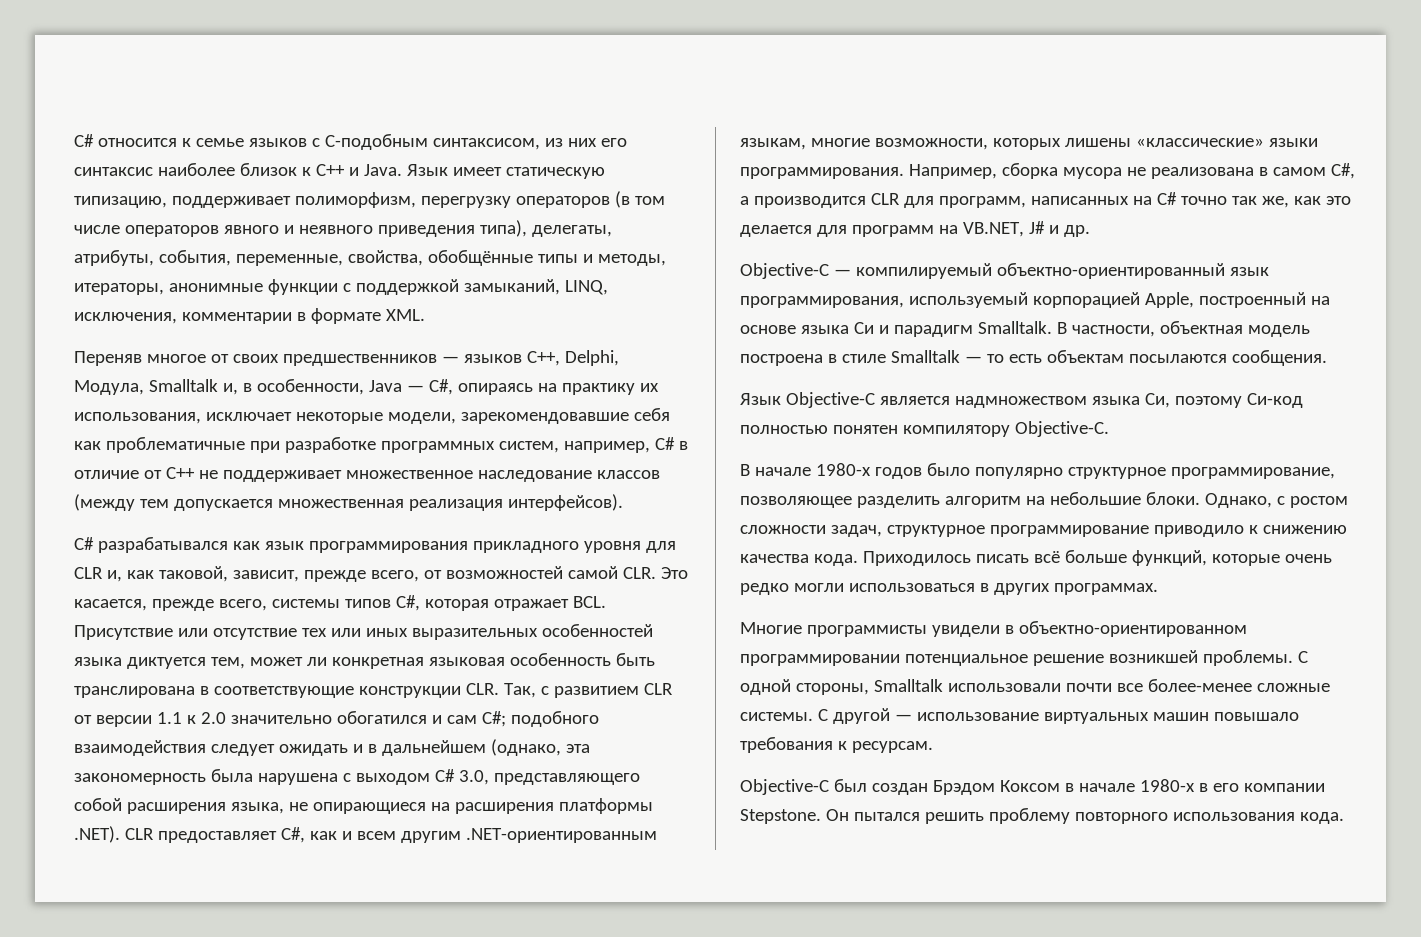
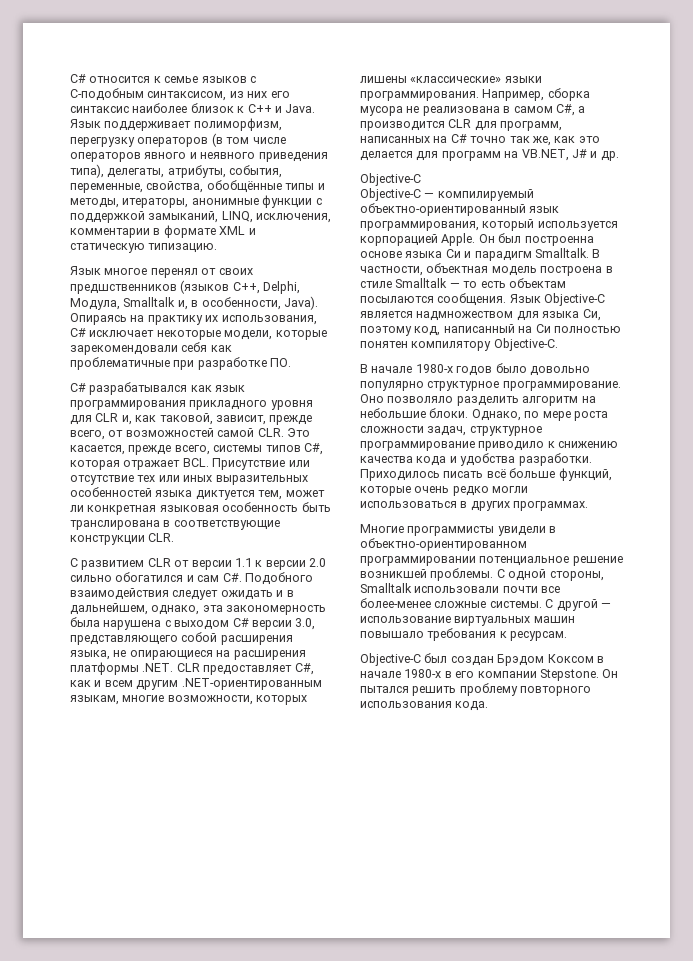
- Язык имеет статическую типизацию, поддерживает полиморфизм, перегрузку операторов (в том числе операторов явного и неявного приведения типа), делегаты, атрибуты, события, переменные, свойства, обобщённые типы и методы, итераторы, анонимные функции с поддержкой замыканий, LINQ, исключения, комментарии в формате XML.
- Переняв многое от своих предшественников — языков C++, Delphi, Модула, Smalltalk и, в особенности, Java — С#, опираясь на практику их использования, исключает некоторые модели, зарекомендовавшие себя как проблематичные при разработке программных систем, например, C# в отличие от C++ не поддерживает множественное наследование классов (между тем допускается множественная реализация интерфейсов).
+ Язык поддерживает полиморфизм, перегрузку операторов (в том числе операторов явного и неявного приведения типа), делегаты, атрибуты, события, переменные, свойства, обобщённые типы и методы, итераторы, анонимные функции с поддержкой замыканий, LINQ, исключения, комментарии в формате XML и статическую типизацию.
+ Язык многое перенял от своих предшственников (языков C++, Delphi, Модула, Smalltalk и, в особенности, Java). Опираясь на практику их использования, C# исключает некоторые модели, которые зарекомендовали себя как проблематичные при разработке ПО.
- C# разрабатывался как язык программирования прикладного уровня для CLR и, как таковой, зависит, прежде всего, от возможностей самой CLR. Это касается, прежде всего, системы типов C#, которая отражает BCL. Присутствие или отсутствие тех или иных выразительных особенностей языка диктуется тем, может ли конкретная языковая особенность быть транслирована в соответствующие конструкции CLR. Так, с развитием CLR от версии 1.1 к 2.0 значительно обогатился и сам C#; подобного взаимодействия следует ожидать и в дальнейшем (однако, эта закономерность была нарушена с выходом C# 3.0, представляющего собой расширения языка, не опирающиеся на расширения платформы .NET). CLR предоставляет C#, как и всем другим .NET-ориентированным языкам, многие возможности, которых лишены «классические» языки программирования.
+ C# разрабатывался как язык программирования прикладного уровня для CLR и, как таковой, зависит, прежде всего, от возможностей самой CLR. Это касается, прежде всего, системы типов C#, которая отражает BCL. Присутствие или отсутствие тех или иных выразительных особенностей языка диктуется тем, может ли конкретная языковая особенность быть транслирована в соответствующие конструкции CLR.
+ С развитием CLR от версии 1.1 к версии 2.0 сильно обогатился и сам C#. Подобного взаимодействия следует ожидать и в дальнейшем, однако, эта закономерность была нарушена с выходом C# версии 3.0, представляющего собой расширения языка, не опирающиеся на расширения платформы .NET. CLR предоставляет C#, как и всем другим .NET-ориентированным языкам, многие возможности, которых лишены «классические» языки программирования.
  Например, сборка мусора не реализована в самом C#, а производится CLR для программ, написанных на C# точно так же, как это делается для программ на VB.NET, J# и др.
- Objective-C — компилируемый объектно-ориентированный язык программирования, используемый корпорацией Apple, построенный на основе языка Си и парадигм Smalltalk.
+ Objective-C
+ Objective-C — компилируемый объектно-ориентированный язык программирования, который используется корпорацией Apple. Он был построенна основе языка Си и парадигм Smalltalk.
- В частности, объектная модель построена в стиле Smalltalk — то есть объектам посылаются сообщения.
- Язык Objective-C является надмножеством языка Си, поэтому Си-код полностью понятен компилятору Objective-C.
+ В частности, объектная модель построена в стиле Smalltalk — то есть объектам посылаются сообщения. Язык Objective-C является надмножеством для языка Си, поэтому код, написанный на Си полностью понятен компилятору Objective-C.
- В начале 1980-х годов было популярно структурное программирование, позволяющее разделить алгоритм на небольшие блоки.
+ В начале 1980-х годов было довольно популярно структурное программирование. Оно позволяло разделить алгоритм на небольшие блоки.
- Однако, с ростом сложности задач, структурное программирование приводило к снижению качества кода.
+ Однако, по мере роста сложности задач, структурное программирование приводило к снижению качества кода и удобства разработки.

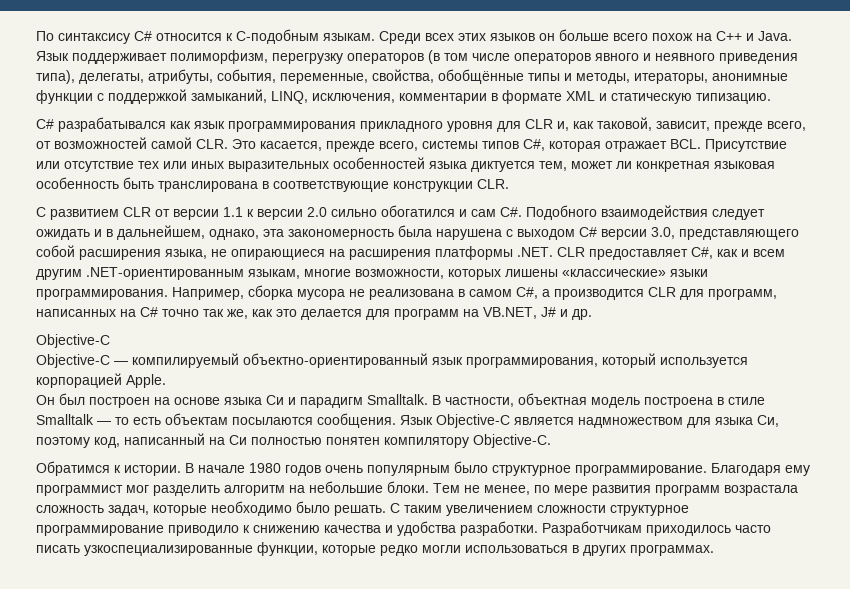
- С# относится к семье языков с C-подобным синтаксисом, из них его синтаксис наиболее близок к С++ и Java.
+ По синтаксису С# относится к C-подобным языкам. Среди всех этих языков он больше всего похож на С++ и Java.
- Язык многое перенял от своих предшственников (языков C++, Delphi, Модула, Smalltalk и, в особенности, Java). Опираясь на практику их использования, C# исключает некоторые модели, которые зарекомендовали себя как проблематичные при разработке ПО.
- Objective-C — компилируемый объектно-ориентированный язык программирования, который используется корпорацией Apple. Он был построенна основе языка Си и парадигм Smalltalk.
+ Objective-C — компилируемый объектно-ориентированный язык программирования, который используется корпорацией Apple.
+ Он был построен на основе языка Си и парадигм Smalltalk.
- В начале 1980-х годов было довольно популярно структурное программирование. Оно позволяло разделить алгоритм на небольшие блоки.
+ Обратимся к истории. В начале 1980 годов очень популярным было структурное программирование. Благодаря ему программист мог разделить алгоритм на небольшие блоки.
- Однако, по мере роста сложности задач, структурное программирование приводило к снижению качества кода и удобства разработки.
+ Тем не менее, по мере развития программ возрастала сложность задач, которые необходимо было решать. С таким увеличением сложности структурное программирование приводило к снижению качества и удобства разработки.
- Приходилось писать всё больше функций, которые очень редко могли использоваться в других программах.
+ Разработчикам приходилось часто писать узкоспециализированные функции, которые редко могли использоваться в других программах.
- Многие программисты увидели в объектно-ориентированном программировании потенциальное решение возникшей проблемы. С одной стороны, Smalltalk использовали почти все более-менее сложные системы. С другой — использование виртуальных машин повышало требования к ресурсам.
- Objective-C был создан Брэдом Коксом в начале 1980-х в его компании Stepstone. Он пытался решить проблему повторного использования кода.

